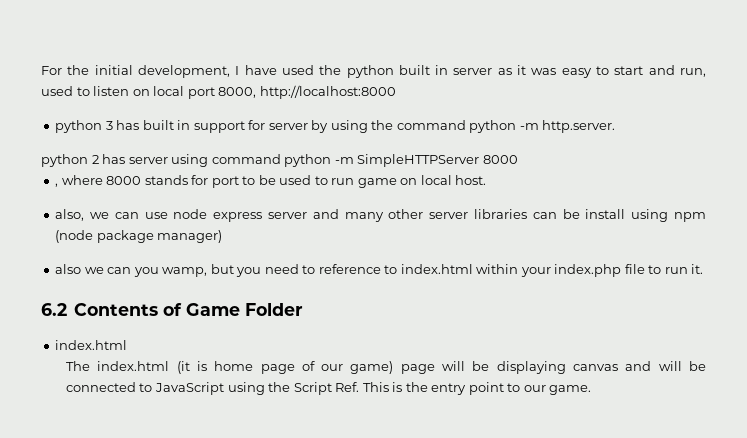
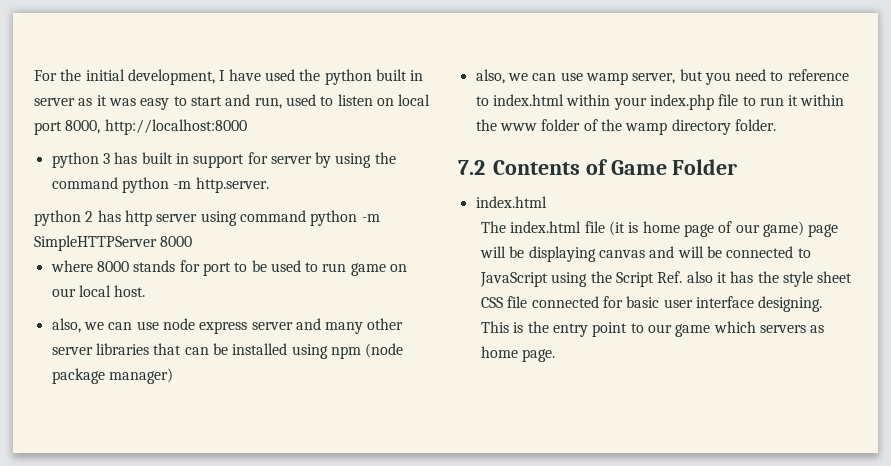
- python 2 has server using command python -m SimpleHTTPServer 8000
+ python 2 has http server using command python -m SimpleHTTPServer 8000
- , where 8000 stands for port to be used to run game on local host.
+ where 8000 stands for port to be used to run game on our local host.
- also, we can use node express server and many other server libraries can be install using npm (node package manager)
+ also, we can use node express server and many other server libraries that can be installed using npm (node package manager)
- also we can you wamp, but you need to reference to index.html within your index.php file to run it.
- 6.2 Contents of Game Folder
+ also, we can use wamp server, but you need to reference to index.html within your index.php file to run it within the www folder of the wamp directory folder.
+ 7.2 Contents of Game Folder
- The index.html (it is home page of our game) page will be displaying canvas and will be connected to JavaScript using the Script Ref. This is the entry point to our game.
+ The index.html file (it is home page of our game) page will be displaying canvas and will be connected to JavaScript using the Script Ref. also it has the style sheet CSS file connected for basic user interface designing. This is the entry point to our game which servers as home page.

